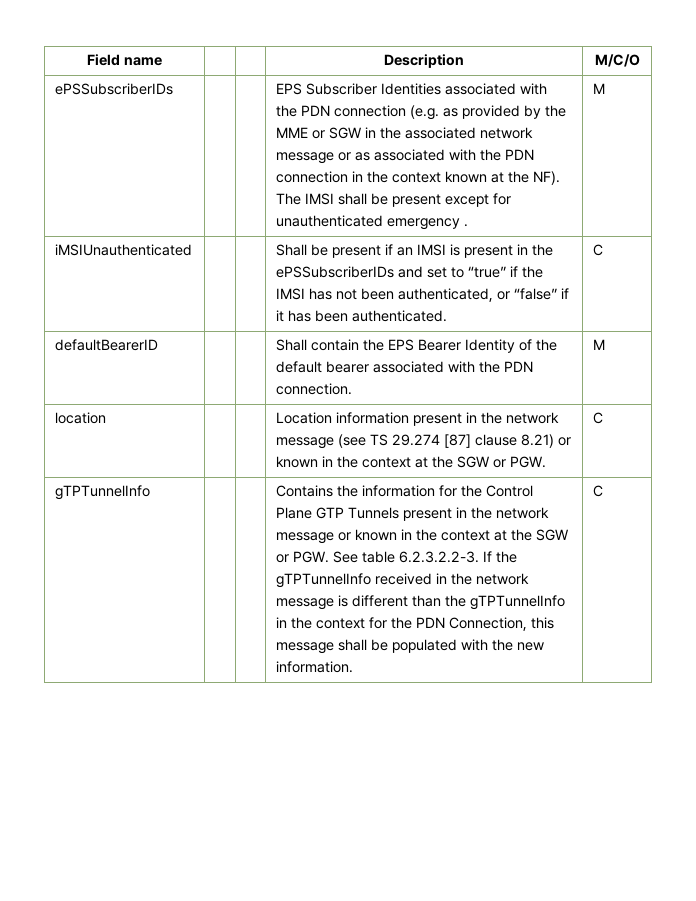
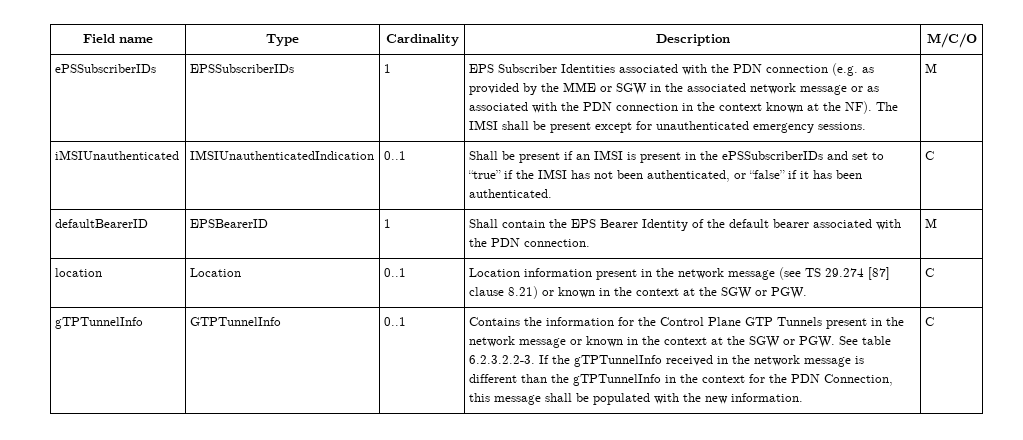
- Field name | | | Description | M/C/O
+ Field name | Type | Cardinality | Description | M/C/O
+ EPSSubscriberIDs | 1
- EPS Subscriber Identities associated with the PDN connection (e.g. as provided by the MME or SGW in the associated network message or as associated with the PDN connection in the context known at the NF). The IMSI shall be present except for unauthenticated emergency .
+ EPS Subscriber Identities associated with the PDN connection (e.g. as provided by the MME or SGW in the associated network message or as associated with the PDN connection in the context known at the NF). The IMSI shall be present except for unauthenticated emergency sessions.
- iMSIUnauthenticated | | | Shall be present if an IMSI is present in the ePSSubscriberIDs and set to “true” if the IMSI has not been authenticated, or “false” if it has been authenticated. | C
+ iMSIUnauthenticated | IMSIUnauthenticatedIndication | 0..1 | Shall be present if an IMSI is present in the ePSSubscriberIDs and set to “true” if the IMSI has not been authenticated, or “false” if it has been authenticated. | C
- defaultBearerID | | | Shall contain the EPS Bearer Identity of the default bearer associated with the PDN connection. | M
+ defaultBearerID | EPSBearerID | 1 | Shall contain the EPS Bearer Identity of the default bearer associated with the PDN connection. | M
- location | | | Location information present in the network message (see TS 29.274 [87] clause 8.21) or known in the context at the SGW or PGW. | C
+ location | Location | 0..1 | Location information present in the network message (see TS 29.274 [87] clause 8.21) or known in the context at the SGW or PGW. | C
+ GTPTunnelInfo | 0..1

